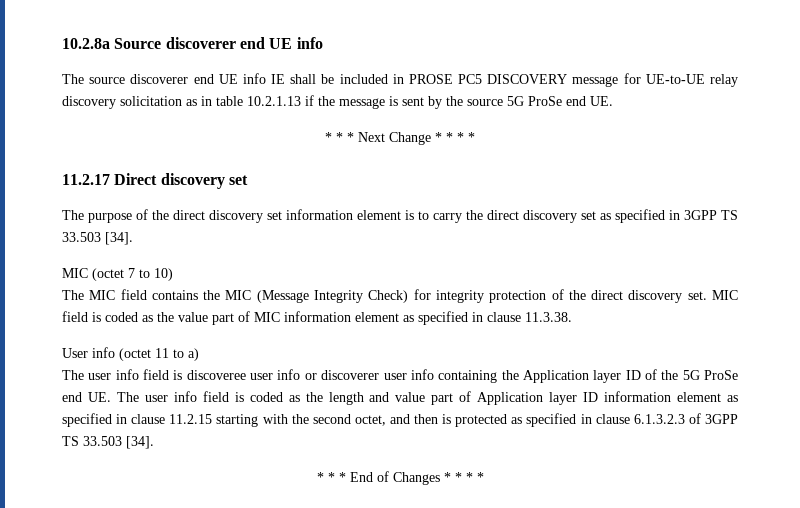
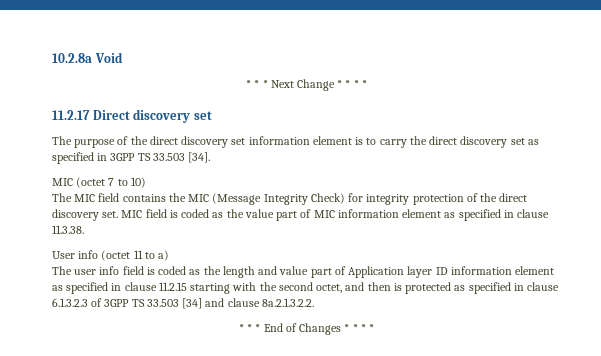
- 10.2.8a Source discoverer end UE info
- The source discoverer end UE info IE shall be included in PROSE PC5 DISCOVERY message for UE-to-UE relay discovery solicitation as in table 10.2.1.13 if the message is sent by the source 5G ProSe end UE.
+ 10.2.8a Void
- The user info field is discoveree user info or discoverer user info containing the Application layer ID of the 5G ProSe end UE. The user info field is coded as the length and value part of Application layer ID information element as specified in clause 11.2.15 starting with the second octet, and then is protected as specified in clause 6.1.3.2.3 of 3GPP TS 33.503 [34].
+ The user info field is coded as the length and value part of Application layer ID information element as specified in clause 11.2.15 starting with the second octet, and then is protected as specified in clause 6.1.3.2.3 of 3GPP TS 33.503 [34] and clause 8a.2.1.3.2.2.

